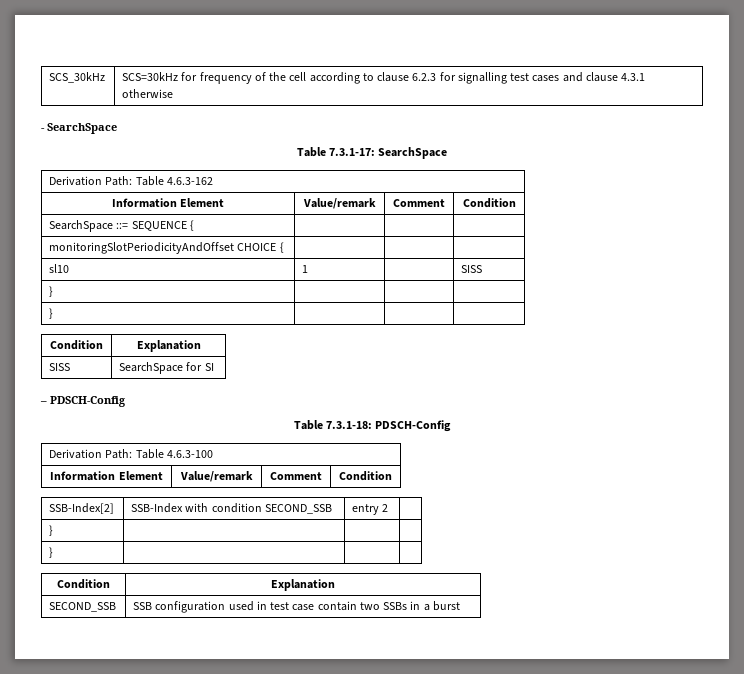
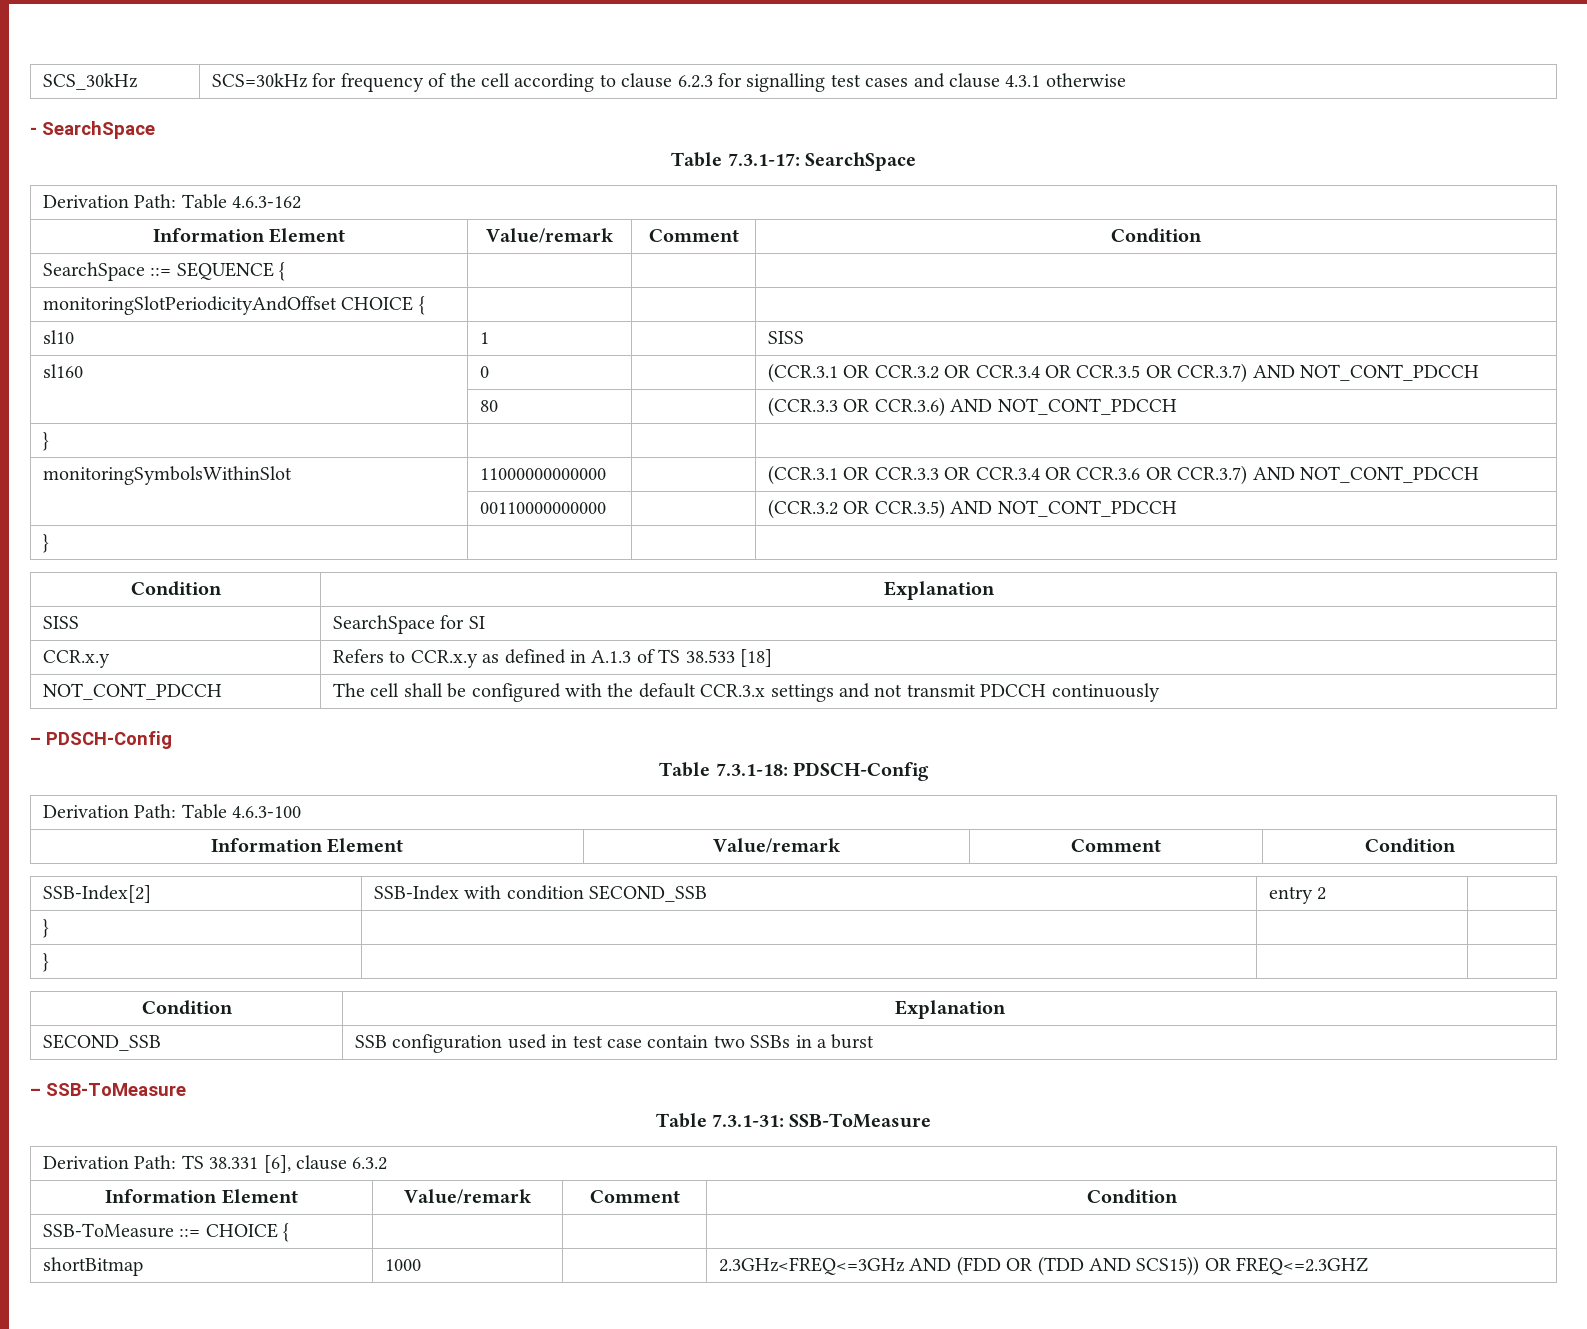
  sl10 | 1 | | SISS
+ sl160 | 0 | | (CCR.3.1 OR CCR.3.2 OR CCR.3.4 OR CCR.3.5 OR CCR.3.7) AND NOT_CONT_PDCCH
+ | 80 | | (CCR.3.3 OR CCR.3.6) AND NOT_CONT_PDCCH
  } | | |
+ monitoringSymbolsWithinSlot | 11000000000000 | | (CCR.3.1 OR CCR.3.3 OR CCR.3.4 OR CCR.3.6 OR CCR.3.7) AND NOT_CONT_PDCCH
+ | 00110000000000 | | (CCR.3.2 OR CCR.3.5) AND NOT_CONT_PDCCH
+ CCR.x.y | Refers to CCR.x.y as defined in A.1.3 of TS 38.533 [18]
+ NOT_CONT_PDCCH | The cell shall be configured with the default CCR.3.x settings and not transmit PDCCH continuously
+ – SSB-ToMeasure
+ Table 7.3.1-31: SSB-ToMeasure
+ Derivation Path: TS 38.331 [6], clause 6.3.2
+ Information Element | Value/remark | Comment | Condition
+ SSB-ToMeasure ::= CHOICE { | | |
+ shortBitmap | 1000 | | 2.3GHz<FREQ<=3GHz AND (FDD OR (TDD AND SCS15)) OR FREQ<=2.3GHZ

